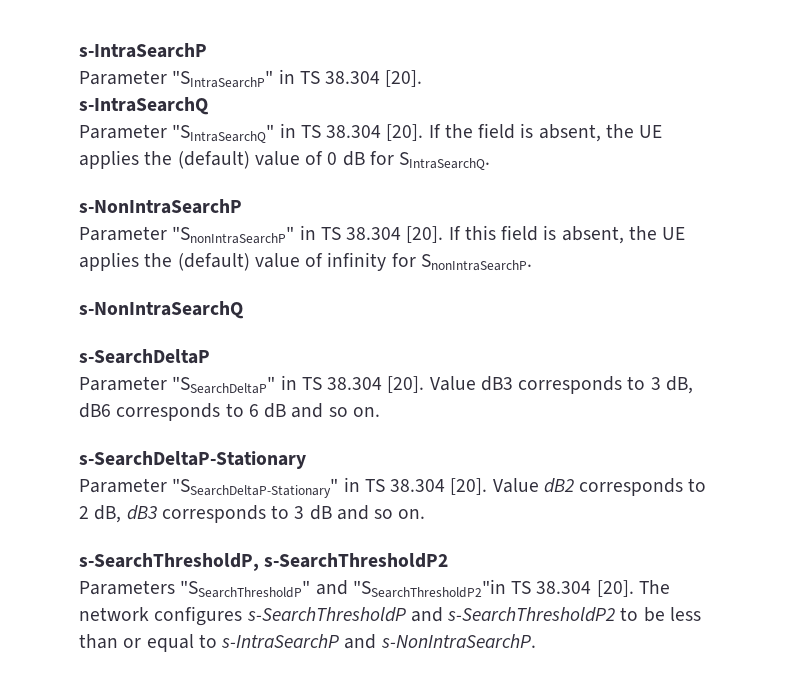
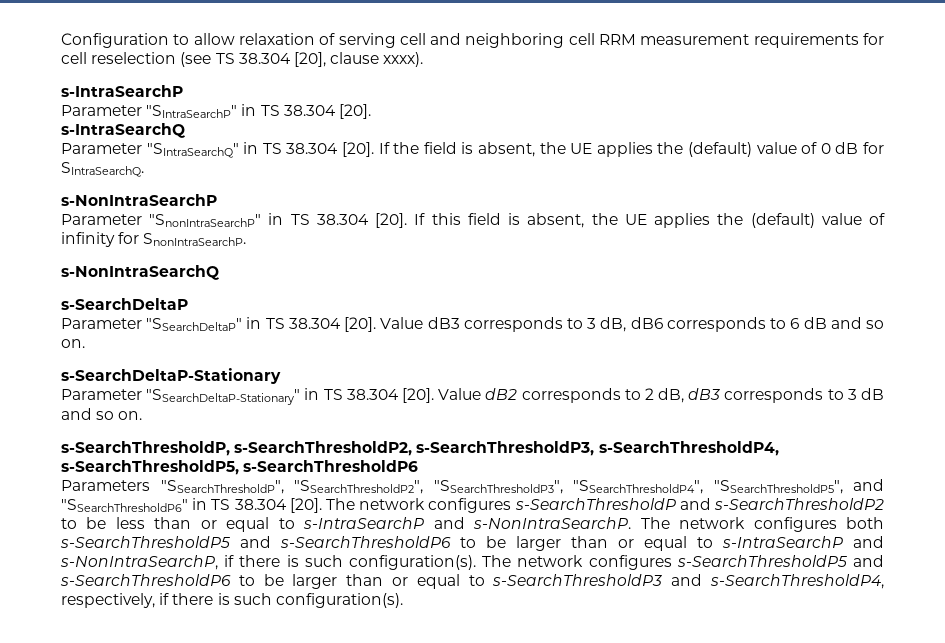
+ Configuration to allow relaxation of serving cell and neighboring cell RRM measurement requirements for cell reselection (see TS 38.304 [20], clause xxxx).
- s-SearchThresholdP, s-SearchThresholdP2
- Parameters "SSearchThresholdP" and "SSearchThresholdP2"in TS 38.304 [20].
+ s-SearchThresholdP, s-SearchThresholdP2, s-SearchThresholdP3, s-SearchThresholdP4, s-SearchThresholdP5, s-SearchThresholdP6
+ Parameters "SSearchThresholdP", "SSearchThresholdP2", "SSearchThresholdP3", "SSearchThresholdP4", "SSearchThresholdP5", and "SSearchThresholdP6" in TS 38.304 [20].
+ The network configures both s-SearchThresholdP5 and s-SearchThresholdP6 to be larger than or equal to s-IntraSearchP and s-NonIntraSearchP, if there is such configuration(s). The network configures s-SearchThresholdP5 and s-SearchThresholdP6 to be larger than or equal to s-SearchThresholdP3 and s-SearchThresholdP4, respectively, if there is such configuration(s).

